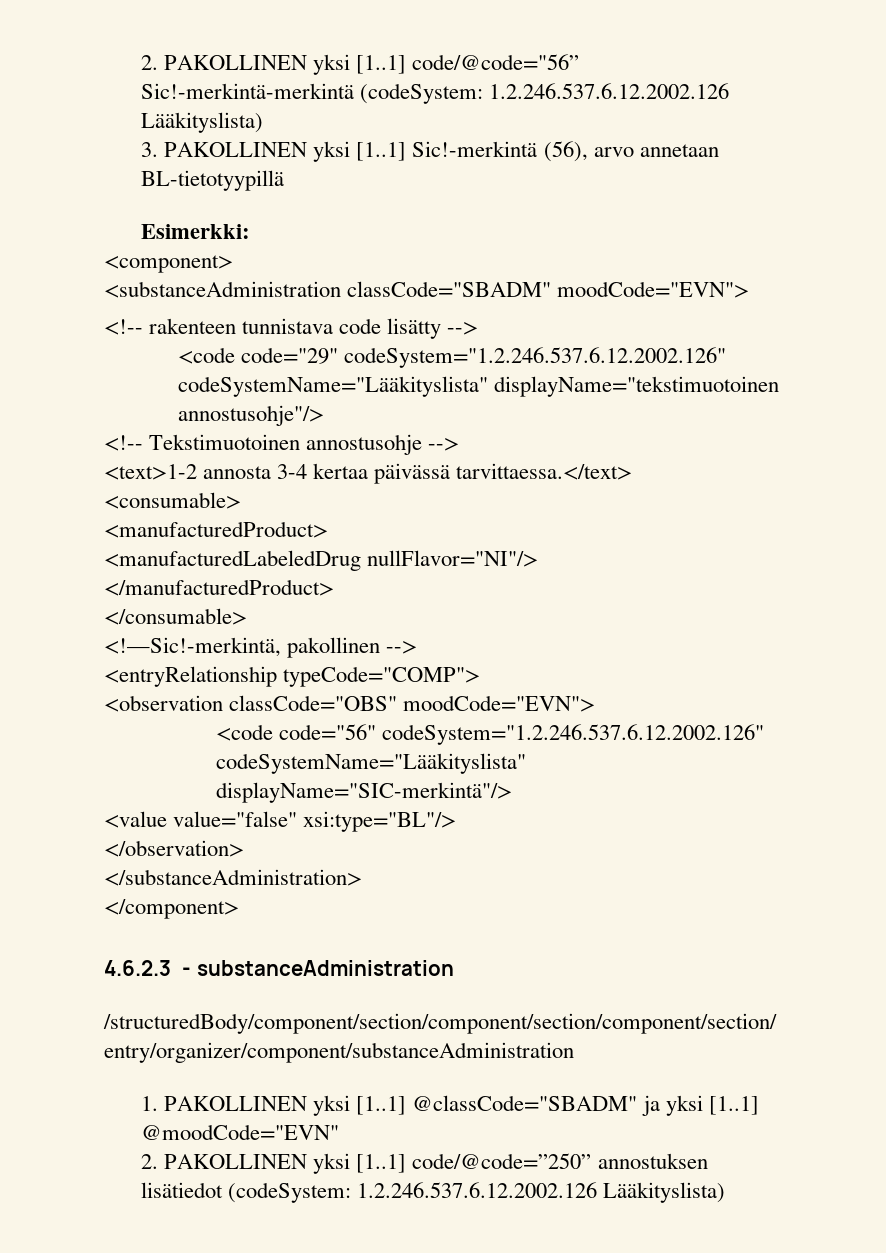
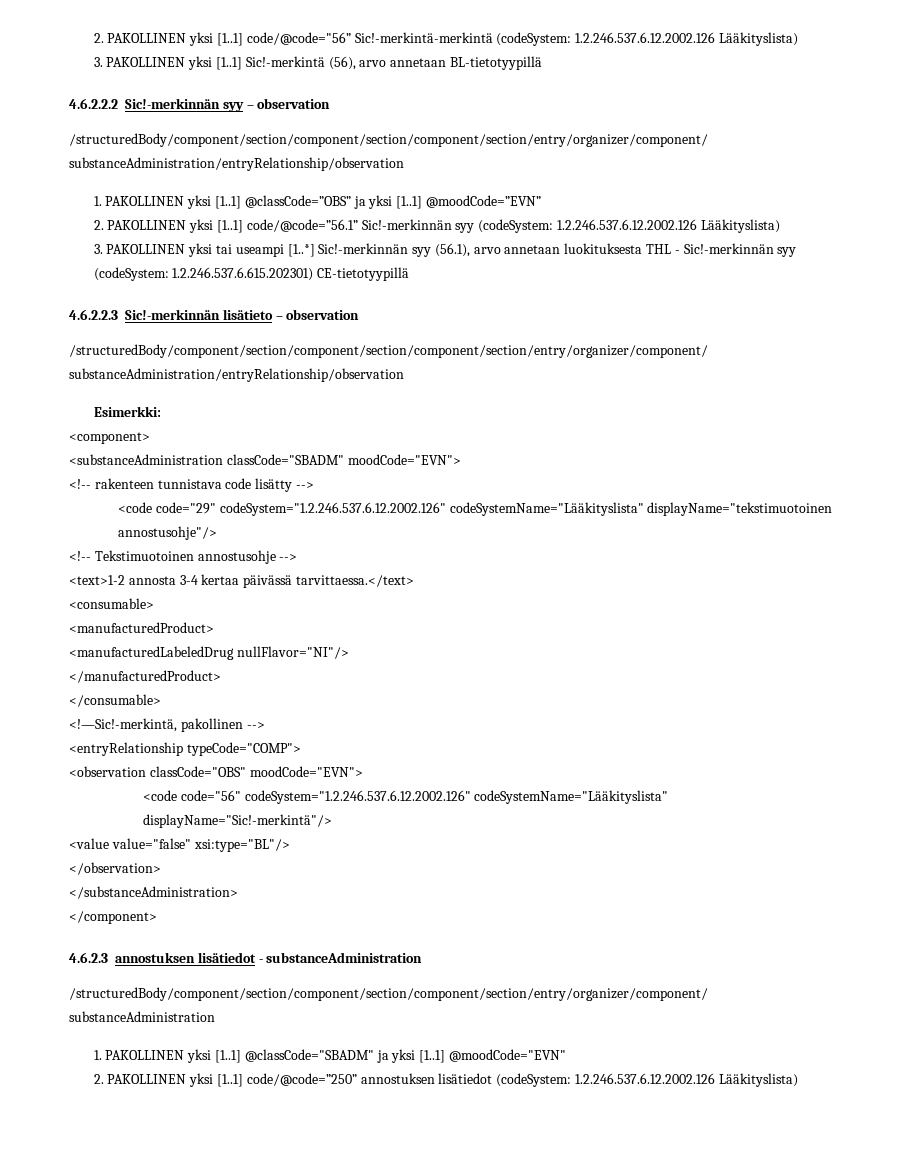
+ 4.6.2.2.2 Sic!-merkinnän syy – observation
+ /structuredBody/component/section/component/section/component/section/entry/organizer/component/ substanceAdministration/entryRelationship/observation
+ 1. PAKOLLINEN yksi [1..1] @classCode=”OBS” ja yksi [1..1] @moodCode=”EVN”
+ 2. PAKOLLINEN yksi [1..1] code/@code=”56.1” Sic!-merkinnän syy (codeSystem: 1.2.246.537.6.12.2002.126 Lääkityslista)
+ 3. PAKOLLINEN yksi tai useampi [1..*] Sic!-merkinnän syy (56.1), arvo annetaan luokituksesta THL - Sic!-merkinnän syy (codeSystem: 1.2.246.537.6.615.202301) CE-tietotyypillä
+ 4.6.2.2.3 Sic!-merkinnän lisätieto – observation
+ /structuredBody/component/section/component/section/component/section/entry/organizer/component/ substanceAdministration/entryRelationship/observation
- <code code="56" codeSystem="1.2.246.537.6.12.2002.126" codeSystemName="Lääkityslista" displayName="SIC-merkintä"/>
+ <code code="56" codeSystem="1.2.246.537.6.12.2002.126" codeSystemName="Lääkityslista" displayName="Sic!-merkintä"/>
- 4.6.2.3 - substanceAdministration
+ 4.6.2.3 annostuksen lisätiedot - substanceAdministration

